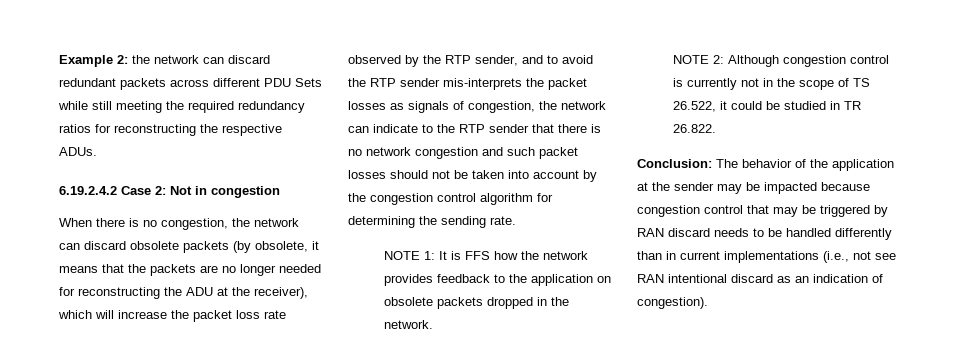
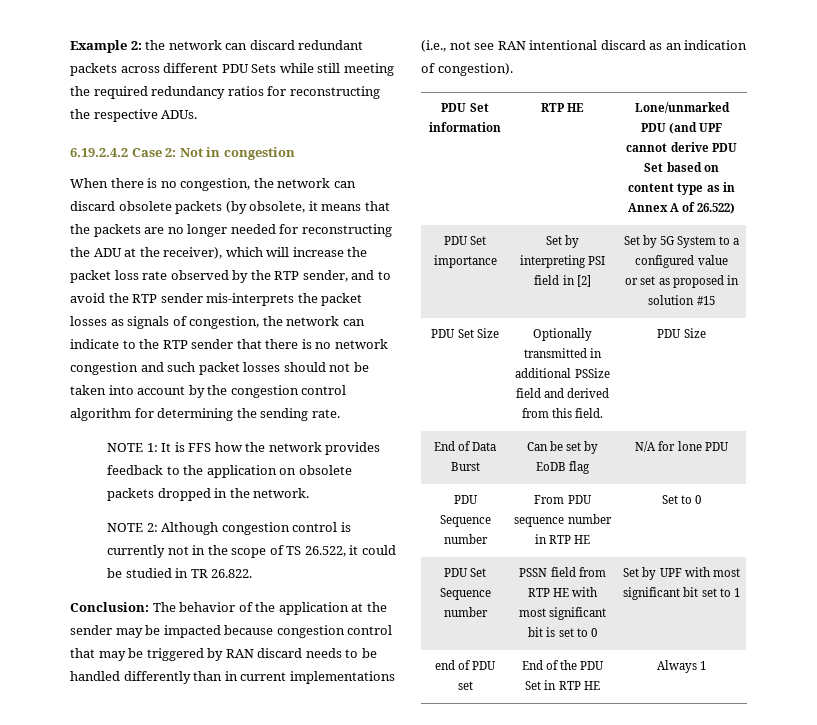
+ PDU Set information | RTP HE | Lone/unmarked PDU (and UPF cannot derive PDU Set based on content type as in Annex A of 26.522)
+ PDU Set importance | Set by interpreting PSI field in [2] | Set by 5G System to a configured value
+ or set as proposed in solution #15
+ PDU Set Size | Optionally transmitted in additional PSSize field and derived from this field. | PDU Size
+ End of Data Burst | Can be set by EoDB flag | N/A for lone PDU
+ PDU Sequence number | From PDU sequence number in RTP HE | Set to 0
+ PDU Set Sequence number | PSSN field from RTP HE with most significant bit is set to 0 | Set by UPF with most significant bit set to 1
+ end of PDU set | End of the PDU Set in RTP HE | Always 1

